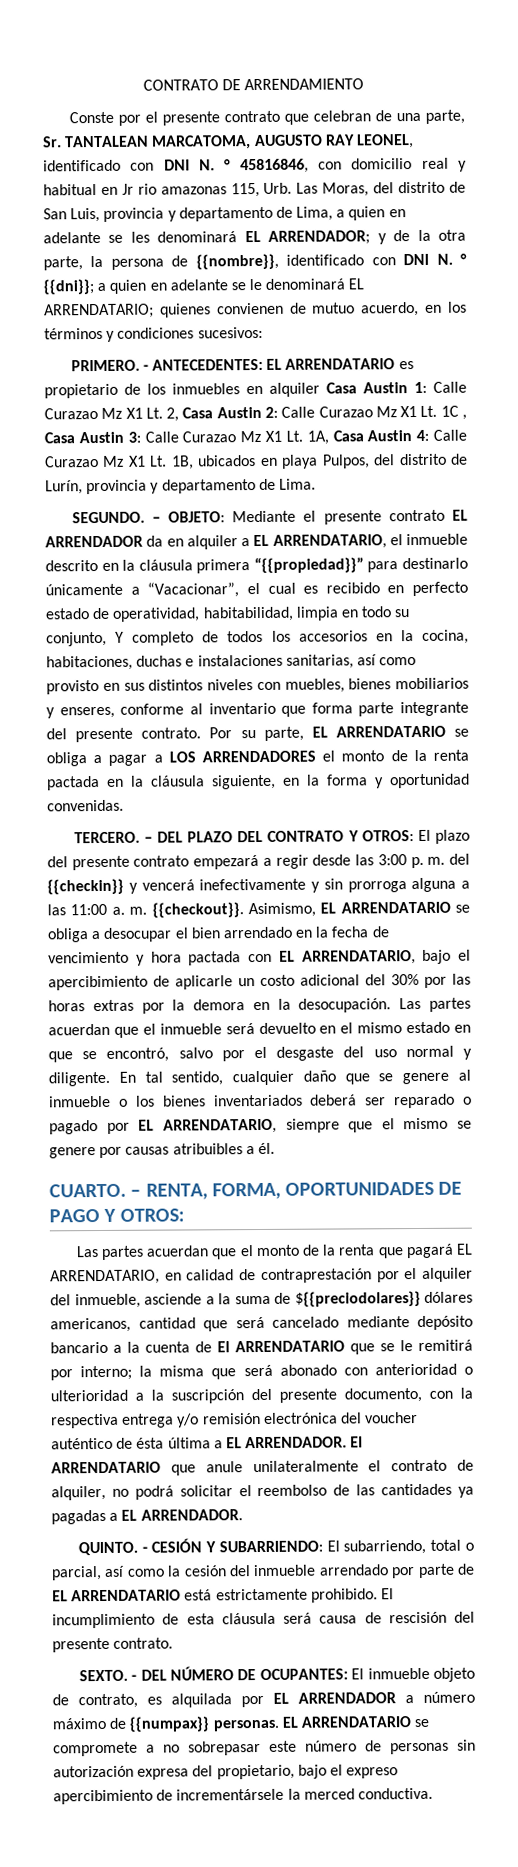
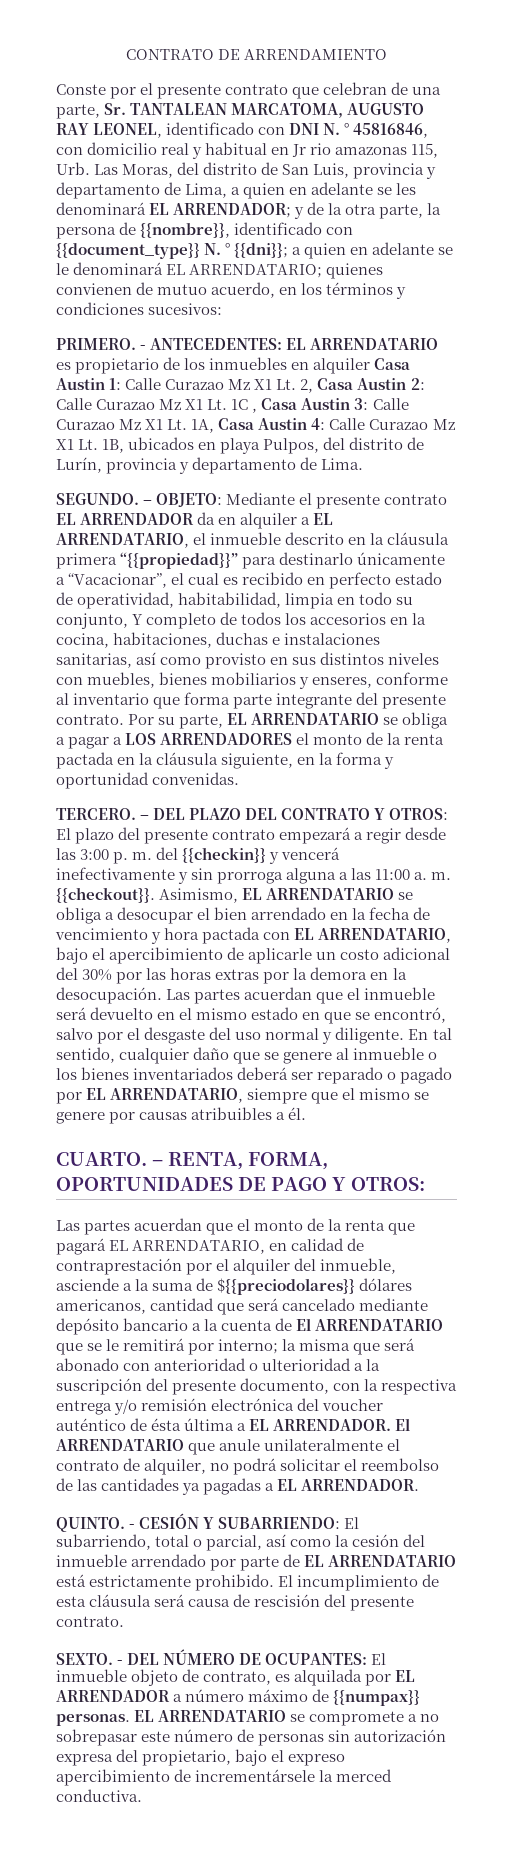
- y de la otra parte, la persona de {{nombre}}, identificado con DNI N. ° {{dni}};
+ y de la otra parte, la persona de {{nombre}}, identificado con {{document_type}} N. ° {{dni}};

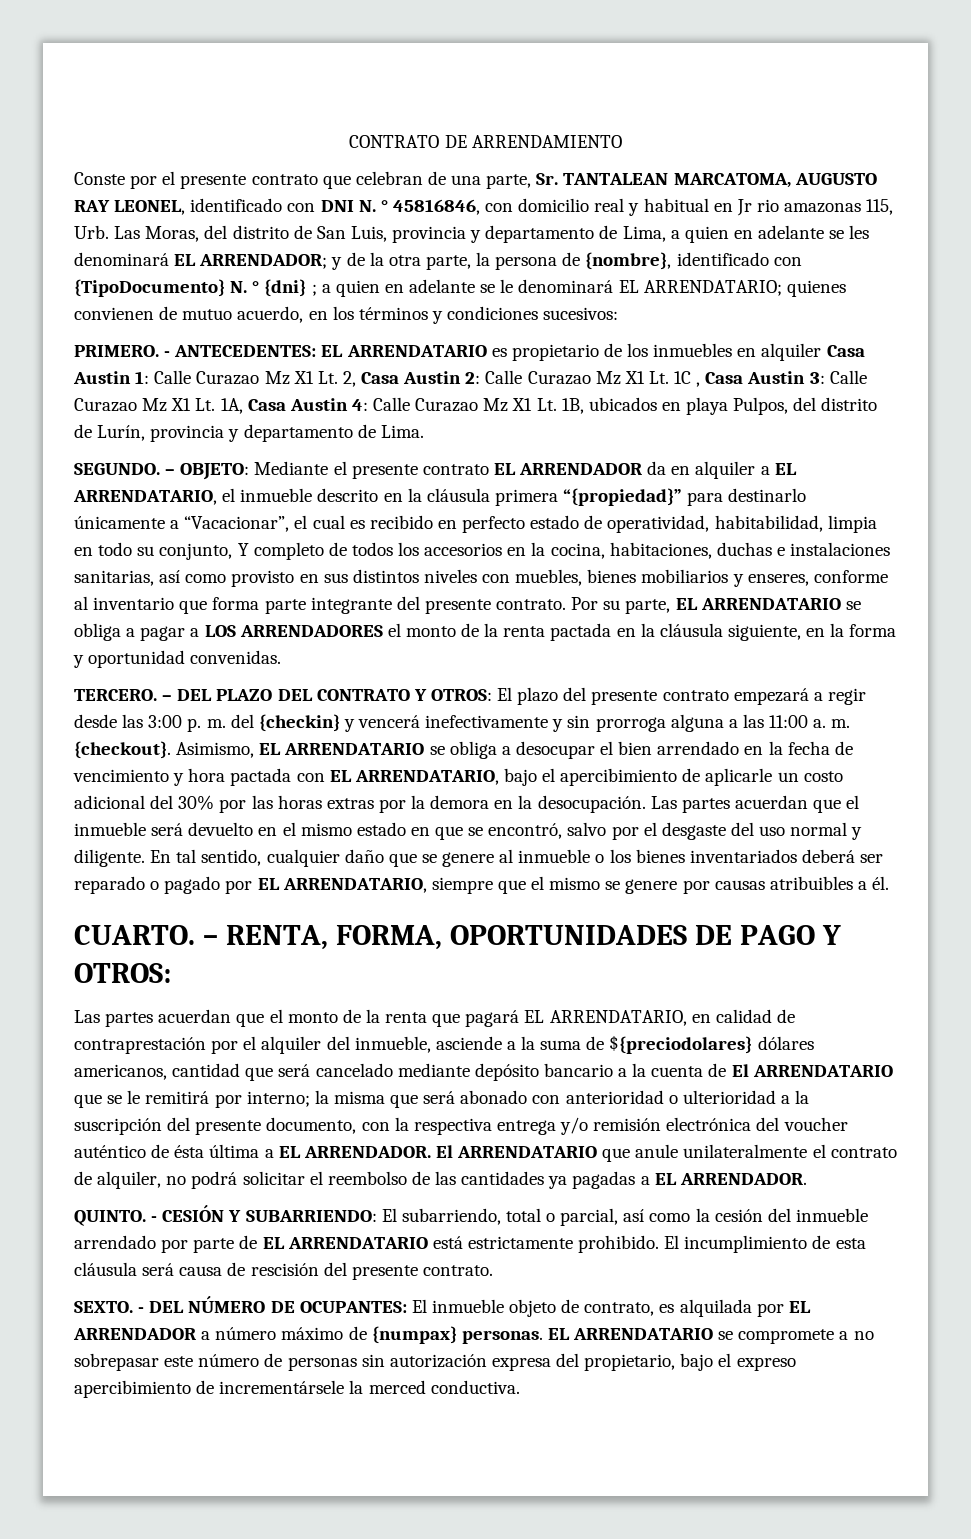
- y de la otra parte, la persona de {{nombre}}, identificado con {{document_type}} N. ° {{dni}};
+ y de la otra parte, la persona de {nombre}, identificado con {TipoDocumento} N. ° {dni} ;
- Mediante el presente contrato EL ARRENDADOR da en alquiler a EL ARRENDATARIO, el inmueble descrito en la cláusula primera “{{propiedad}}” para destinarlo únicamente a “Vacacionar”, el cual es recibido en perfecto estado de operatividad, habitabilidad, limpia en todo su conjunto, Y completo de todos los accesorios en la cocina, habitaciones, duchas e instalaciones sanitarias, así como provisto en sus distintos niveles con muebles, bienes mobiliarios y enseres, conforme al inventario que forma parte integrante del presente contrato.
+ Mediante el presente contrato EL ARRENDADOR da en alquiler a EL ARRENDATARIO, el inmueble descrito en la cláusula primera “{propiedad}” para destinarlo únicamente a “Vacacionar”, el cual es recibido en perfecto estado de operatividad, habitabilidad, limpia en todo su conjunto, Y completo de todos los accesorios en la cocina, habitaciones, duchas e instalaciones sanitarias, así como provisto en sus distintos niveles con muebles, bienes mobiliarios y enseres, conforme al inventario que forma parte integrante del presente contrato.
- – DEL PLAZO DEL CONTRATO Y OTROS: El plazo del presente contrato empezará a regir desde las 3:00 p. m. del {{checkin}} y vencerá inefectivamente y sin prorroga alguna a las 11:00 a. m.
+ – DEL PLAZO DEL CONTRATO Y OTROS: El plazo del presente contrato empezará a regir desde las 3:00 p. m. del {checkin} y vencerá inefectivamente y sin prorroga alguna a las 11:00 a. m.
- {{checkout}}.
+ {checkout}.
- Las partes acuerdan que el monto de la renta que pagará EL ARRENDATARIO, en calidad de contraprestación por el alquiler del inmueble, asciende a la suma de ${{preciodolares}} dólares americanos, cantidad que será cancelado mediante depósito bancario a la cuenta de El ARRENDATARIO que se le remitirá por interno;
+ Las partes acuerdan que el monto de la renta que pagará EL ARRENDATARIO, en calidad de contraprestación por el alquiler del inmueble, asciende a la suma de ${preciodolares} dólares americanos, cantidad que será cancelado mediante depósito bancario a la cuenta de El ARRENDATARIO que se le remitirá por interno;
- - DEL NÚMERO DE OCUPANTES: El inmueble objeto de contrato, es alquilada por EL ARRENDADOR a número máximo de {{numpax}} personas.
+ - DEL NÚMERO DE OCUPANTES: El inmueble objeto de contrato, es alquilada por EL ARRENDADOR a número máximo de {numpax} personas.

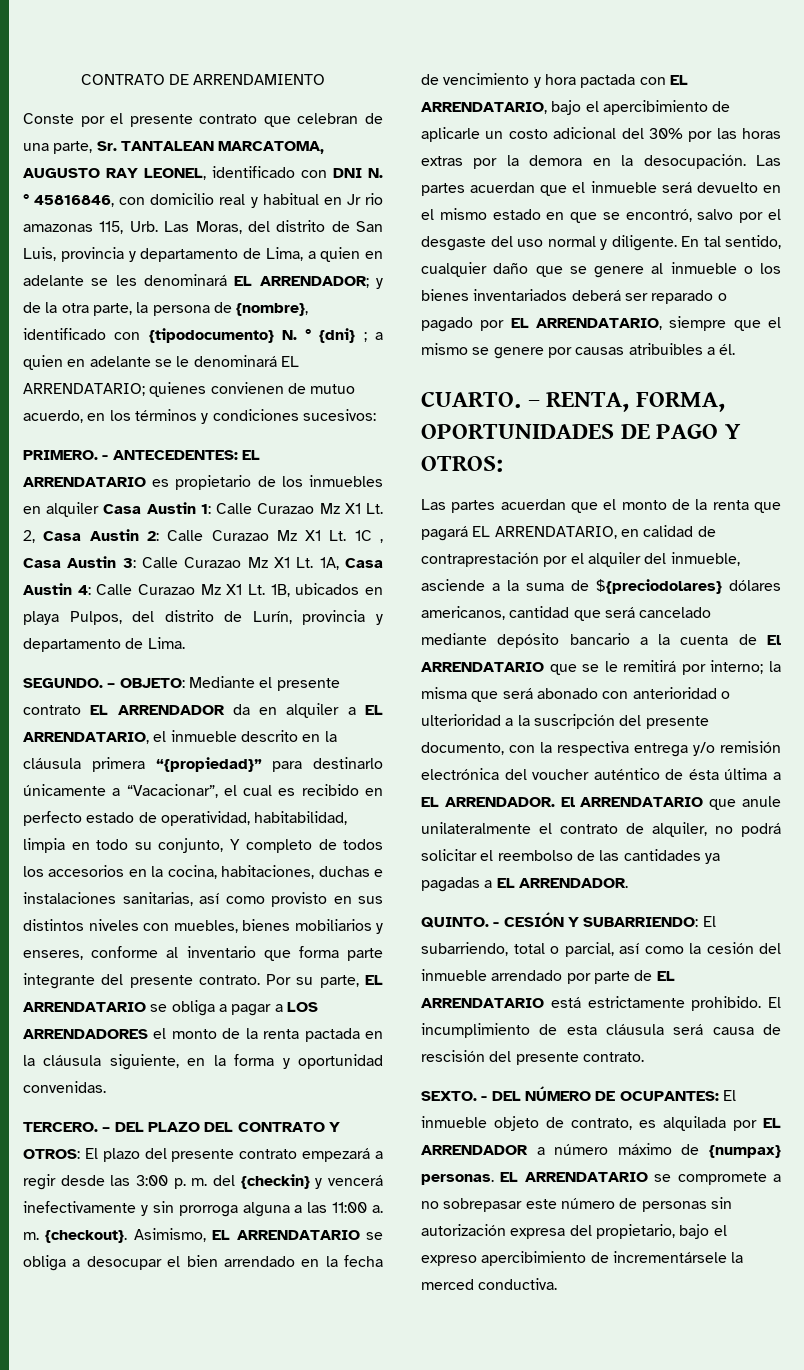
- y de la otra parte, la persona de {nombre}, identificado con {TipoDocumento} N. ° {dni} ;
+ y de la otra parte, la persona de {nombre}, identificado con {tipodocumento} N. ° {dni} ;

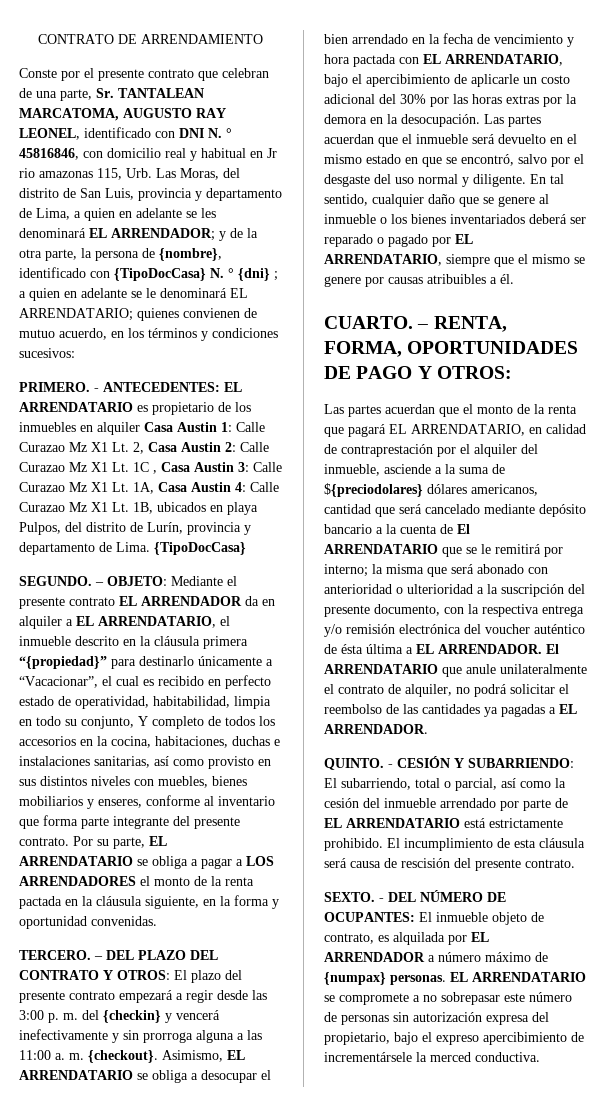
- y de la otra parte, la persona de {nombre}, identificado con {tipodocumento} N. ° {dni} ;
+ y de la otra parte, la persona de {nombre}, identificado con {TipoDocCasa} N. ° {dni} ;
- Calle Curazao Mz X1 Lt. 1B, ubicados en playa Pulpos, del distrito de Lurín, provincia y departamento de Lima.
+ Calle Curazao Mz X1 Lt. 1B, ubicados en playa Pulpos, del distrito de Lurín, provincia y departamento de Lima. {TipoDocCasa}

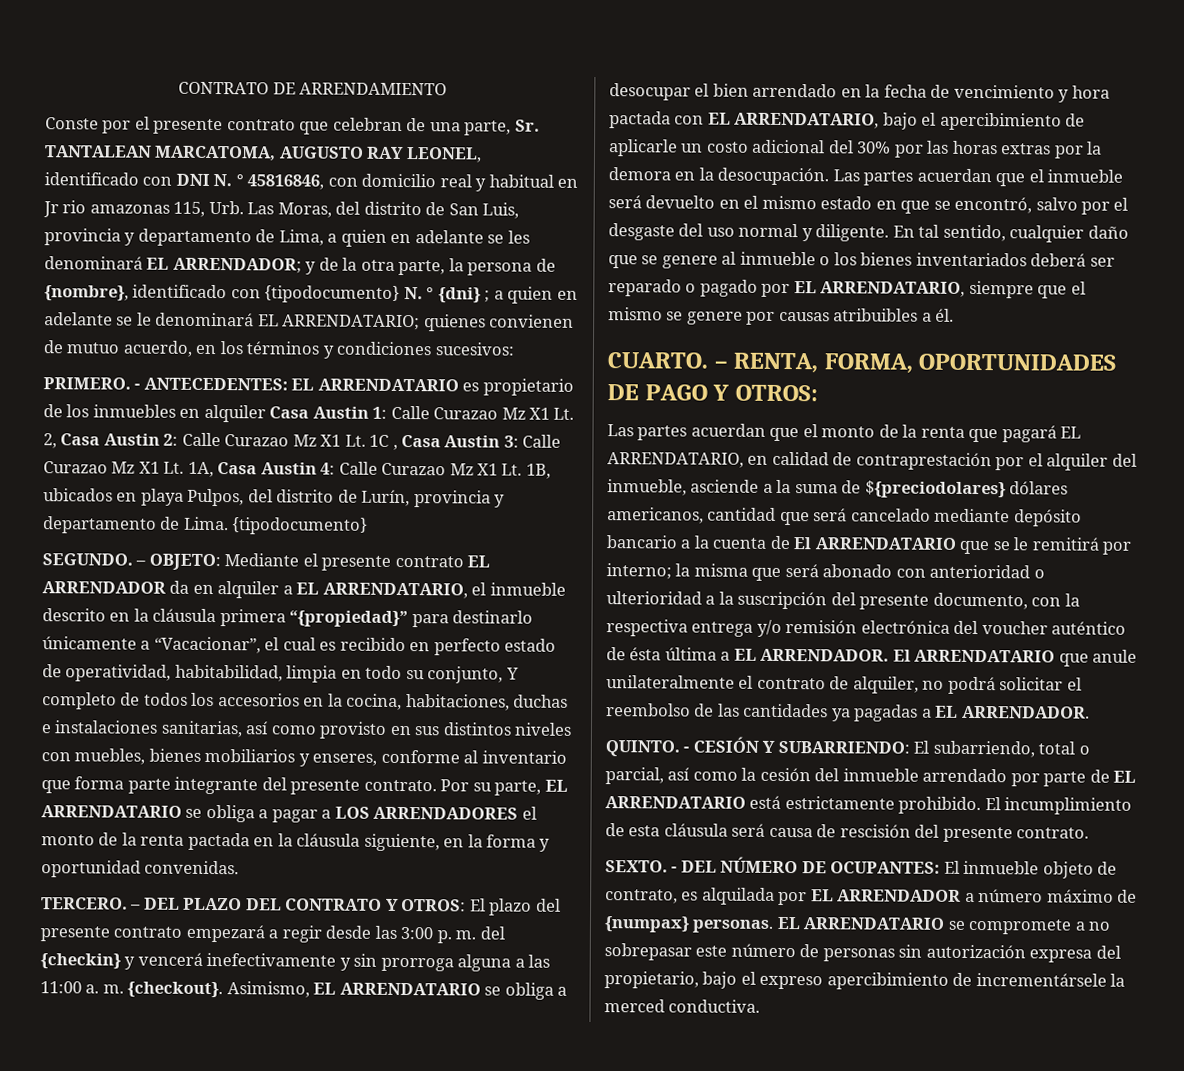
- y de la otra parte, la persona de {nombre}, identificado con {TipoDocCasa} N. ° {dni} ;
+ y de la otra parte, la persona de {nombre}, identificado con {tipodocumento} N. ° {dni} ;
- Calle Curazao Mz X1 Lt. 1B, ubicados en playa Pulpos, del distrito de Lurín, provincia y departamento de Lima. {TipoDocCasa}
+ Calle Curazao Mz X1 Lt. 1B, ubicados en playa Pulpos, del distrito de Lurín, provincia y departamento de Lima. {tipodocumento}

